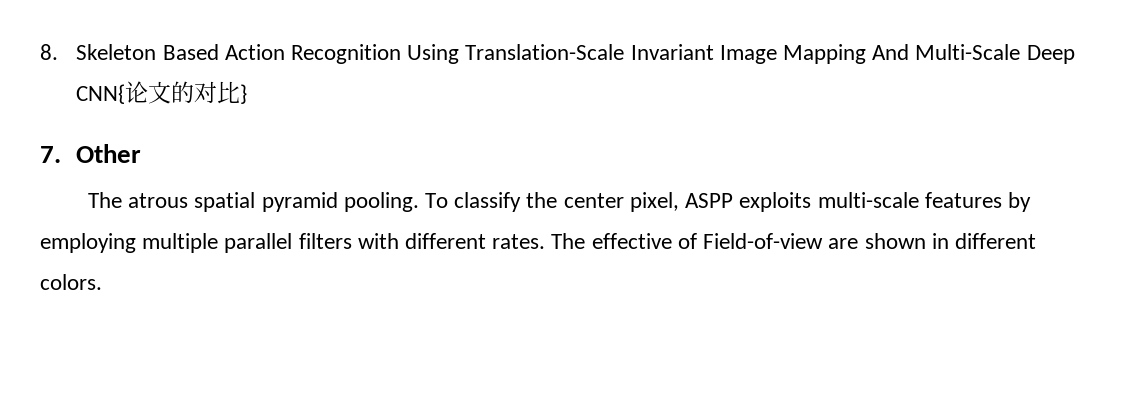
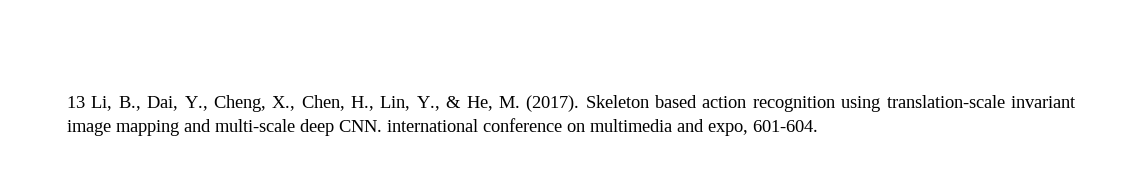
- 8. Skeleton Based Action Recognition Using Translation-Scale Invariant Image Mapping And Multi-Scale Deep CNN{论文的对比}
- 7. Other
- The atrous spatial pyramid pooling. To classify the center pixel, ASPP exploits multi-scale features by employing multiple parallel filters with different rates. The effective of Field-of-view are shown in different colors.
+ 13 Li, B., Dai, Y., Cheng, X., Chen, H., Lin, Y., & He, M. (2017). Skeleton based action recognition using translation-scale invariant image mapping and multi-scale deep CNN. international conference on multimedia and expo, 601-604.

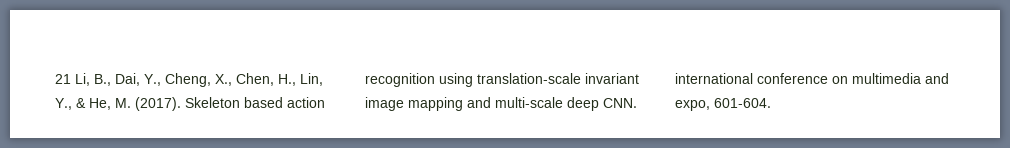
- 13 Li, B., Dai, Y., Cheng, X., Chen, H., Lin, Y., & He, M. (2017).
+ 21 Li, B., Dai, Y., Cheng, X., Chen, H., Lin, Y., & He, M. (2017).

